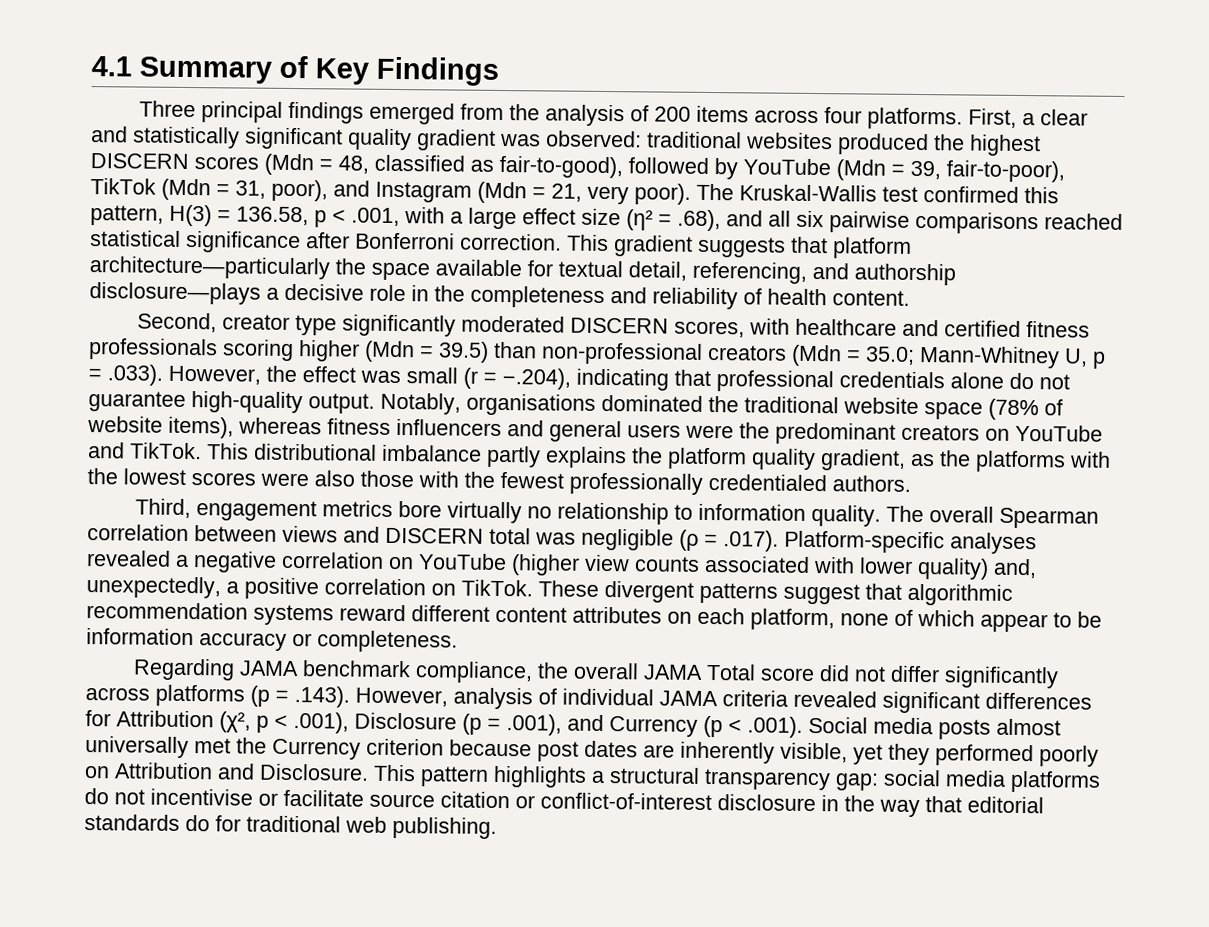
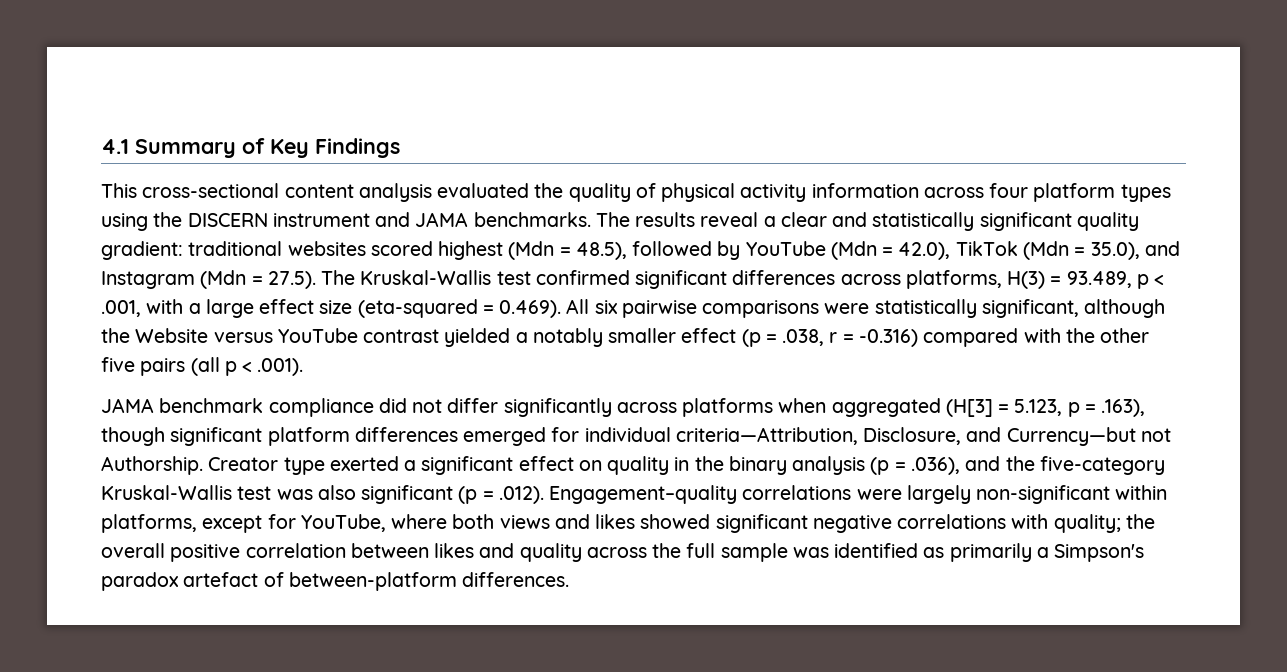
- Three principal findings emerged from the analysis of 200 items across four platforms. First, a clear and statistically significant quality gradient was observed: traditional websites produced the highest DISCERN scores (Mdn = 48, classified as fair-to-good), followed by YouTube (Mdn = 39, fair-to-poor), TikTok (Mdn = 31, poor), and Instagram (Mdn = 21, very poor). The Kruskal-Wallis test confirmed this pattern, H(3) = 136.58, p < .001, with a large effect size (η² = .68), and all six pairwise comparisons reached statistical significance after Bonferroni correction. This gradient suggests that platform architecture—particularly the space available for textual detail, referencing, and authorship disclosure—plays a decisive role in the completeness and reliability of health content.
- Second, creator type significantly moderated DISCERN scores, with healthcare and certified fitness professionals scoring higher (Mdn = 39.5) than non-professional creators (Mdn = 35.0; Mann-Whitney U, p = .033). However, the effect was small (r = −.204), indicating that professional credentials alone do not guarantee high-quality output. Notably, organisations dominated the traditional website space (78% of website items), whereas fitness influencers and general users were the predominant creators on YouTube and TikTok. This distributional imbalance partly explains the platform quality gradient, as the platforms with the lowest scores were also those with the fewest professionally credentialed authors.
- Third, engagement metrics bore virtually no relationship to information quality. The overall Spearman correlation between views and DISCERN total was negligible (ρ = .017). Platform-specific analyses revealed a negative correlation on YouTube (higher view counts associated with lower quality) and, unexpectedly, a positive correlation on TikTok. These divergent patterns suggest that algorithmic recommendation systems reward different content attributes on each platform, none of which appear to be information accuracy or completeness.
- Regarding JAMA benchmark compliance, the overall JAMA Total score did not differ significantly across platforms (p = .143). However, analysis of individual JAMA criteria revealed significant differences for Attribution (χ², p < .001), Disclosure (p = .001), and Currency (p < .001). Social media posts almost universally met the Currency criterion because post dates are inherently visible, yet they performed poorly on Attribution and Disclosure. This pattern highlights a structural transparency gap: social media platforms do not incentivise or facilitate source citation or conflict-of-interest disclosure in the way that editorial standards do for traditional web publishing.
+ This cross-sectional content analysis evaluated the quality of physical activity information across four platform types using the DISCERN instrument and JAMA benchmarks. The results reveal a clear and statistically significant quality gradient: traditional websites scored highest (Mdn = 48.5), followed by YouTube (Mdn = 42.0), TikTok (Mdn = 35.0), and Instagram (Mdn = 27.5). The Kruskal-Wallis test confirmed significant differences across platforms, H(3) = 93.489, p < .001, with a large effect size (eta-squared = 0.469). All six pairwise comparisons were statistically significant, although the Website versus YouTube contrast yielded a notably smaller effect (p = .038, r = -0.316) compared with the other five pairs (all p < .001).
+ JAMA benchmark compliance did not differ significantly across platforms when aggregated (H[3] = 5.123, p = .163), though significant platform differences emerged for individual criteria—Attribution, Disclosure, and Currency—but not Authorship. Creator type exerted a significant effect on quality in the binary analysis (p = .036), and the five-category Kruskal-Wallis test was also significant (p = .012). Engagement–quality correlations were largely non-significant within platforms, except for YouTube, where both views and likes showed significant negative correlations with quality; the overall positive correlation between likes and quality across the full sample was identified as primarily a Simpson's paradox artefact of between-platform differences.

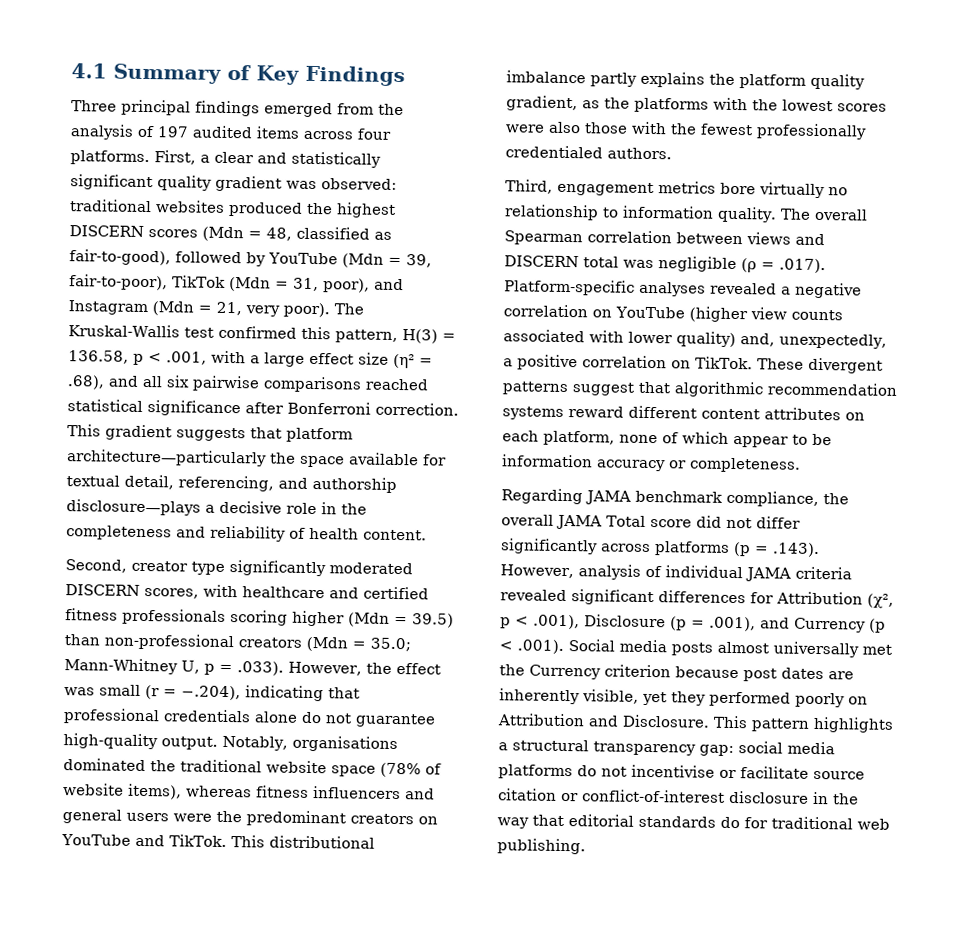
- This cross-sectional content analysis evaluated the quality of physical activity information across four platform types using the DISCERN instrument and JAMA benchmarks. The results reveal a clear and statistically significant quality gradient: traditional websites scored highest (Mdn = 48.5), followed by YouTube (Mdn = 42.0), TikTok (Mdn = 35.0), and Instagram (Mdn = 27.5). The Kruskal-Wallis test confirmed significant differences across platforms, H(3) = 93.489, p < .001, with a large effect size (eta-squared = 0.469). All six pairwise comparisons were statistically significant, although the Website versus YouTube contrast yielded a notably smaller effect (p = .038, r = -0.316) compared with the other five pairs (all p < .001).
- JAMA benchmark compliance did not differ significantly across platforms when aggregated (H[3] = 5.123, p = .163), though significant platform differences emerged for individual criteria—Attribution, Disclosure, and Currency—but not Authorship. Creator type exerted a significant effect on quality in the binary analysis (p = .036), and the five-category Kruskal-Wallis test was also significant (p = .012). Engagement–quality correlations were largely non-significant within platforms, except for YouTube, where both views and likes showed significant negative correlations with quality; the overall positive correlation between likes and quality across the full sample was identified as primarily a Simpson's paradox artefact of between-platform differences.
+ Three principal findings emerged from the analysis of 197 audited items across four platforms. First, a clear and statistically significant quality gradient was observed: traditional websites produced the highest DISCERN scores (Mdn = 48, classified as fair-to-good), followed by YouTube (Mdn = 39, fair-to-poor), TikTok (Mdn = 31, poor), and Instagram (Mdn = 21, very poor). The Kruskal-Wallis test confirmed this pattern, H(3) = 136.58, p < .001, with a large effect size (η² = .68), and all six pairwise comparisons reached statistical significance after Bonferroni correction. This gradient suggests that platform architecture—particularly the space available for textual detail, referencing, and authorship disclosure—plays a decisive role in the completeness and reliability of health content.
+ Second, creator type significantly moderated DISCERN scores, with healthcare and certified fitness professionals scoring higher (Mdn = 39.5) than non-professional creators (Mdn = 35.0; Mann-Whitney U, p = .033). However, the effect was small (r = −.204), indicating that professional credentials alone do not guarantee high-quality output. Notably, organisations dominated the traditional website space (78% of website items), whereas fitness influencers and general users were the predominant creators on YouTube and TikTok. This distributional imbalance partly explains the platform quality gradient, as the platforms with the lowest scores were also those with the fewest professionally credentialed authors.
+ Third, engagement metrics bore virtually no relationship to information quality. The overall Spearman correlation between views and DISCERN total was negligible (ρ = .017). Platform-specific analyses revealed a negative correlation on YouTube (higher view counts associated with lower quality) and, unexpectedly, a positive correlation on TikTok. These divergent patterns suggest that algorithmic recommendation systems reward different content attributes on each platform, none of which appear to be information accuracy or completeness.
+ Regarding JAMA benchmark compliance, the overall JAMA Total score did not differ significantly across platforms (p = .143). However, analysis of individual JAMA criteria revealed significant differences for Attribution (χ², p < .001), Disclosure (p = .001), and Currency (p < .001). Social media posts almost universally met the Currency criterion because post dates are inherently visible, yet they performed poorly on Attribution and Disclosure. This pattern highlights a structural transparency gap: social media platforms do not incentivise or facilitate source citation or conflict-of-interest disclosure in the way that editorial standards do for traditional web publishing.

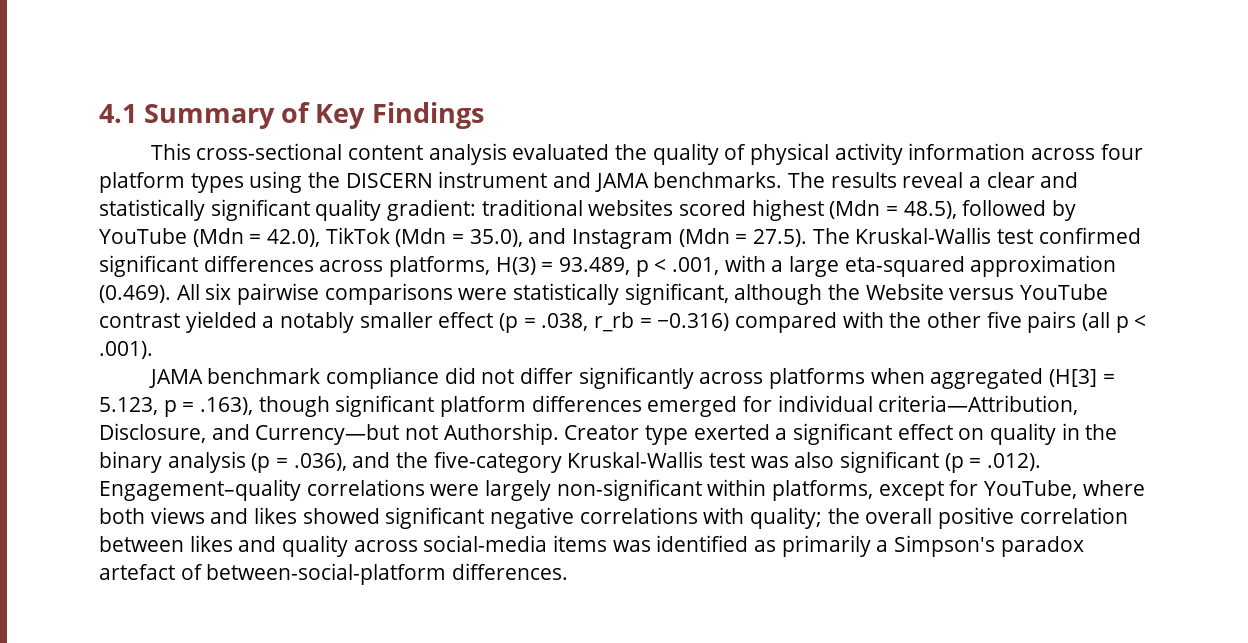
- Three principal findings emerged from the analysis of 197 audited items across four platforms. First, a clear and statistically significant quality gradient was observed: traditional websites produced the highest DISCERN scores (Mdn = 48, classified as fair-to-good), followed by YouTube (Mdn = 39, fair-to-poor), TikTok (Mdn = 31, poor), and Instagram (Mdn = 21, very poor). The Kruskal-Wallis test confirmed this pattern, H(3) = 136.58, p < .001, with a large effect size (η² = .68), and all six pairwise comparisons reached statistical significance after Bonferroni correction. This gradient suggests that platform architecture—particularly the space available for textual detail, referencing, and authorship disclosure—plays a decisive role in the completeness and reliability of health content.
- Second, creator type significantly moderated DISCERN scores, with healthcare and certified fitness professionals scoring higher (Mdn = 39.5) than non-professional creators (Mdn = 35.0; Mann-Whitney U, p = .033). However, the effect was small (r = −.204), indicating that professional credentials alone do not guarantee high-quality output. Notably, organisations dominated the traditional website space (78% of website items), whereas fitness influencers and general users were the predominant creators on YouTube and TikTok. This distributional imbalance partly explains the platform quality gradient, as the platforms with the lowest scores were also those with the fewest professionally credentialed authors.
- Third, engagement metrics bore virtually no relationship to information quality. The overall Spearman correlation between views and DISCERN total was negligible (ρ = .017). Platform-specific analyses revealed a negative correlation on YouTube (higher view counts associated with lower quality) and, unexpectedly, a positive correlation on TikTok. These divergent patterns suggest that algorithmic recommendation systems reward different content attributes on each platform, none of which appear to be information accuracy or completeness.
- Regarding JAMA benchmark compliance, the overall JAMA Total score did not differ significantly across platforms (p = .143). However, analysis of individual JAMA criteria revealed significant differences for Attribution (χ², p < .001), Disclosure (p = .001), and Currency (p < .001). Social media posts almost universally met the Currency criterion because post dates are inherently visible, yet they performed poorly on Attribution and Disclosure. This pattern highlights a structural transparency gap: social media platforms do not incentivise or facilitate source citation or conflict-of-interest disclosure in the way that editorial standards do for traditional web publishing.
+ This cross-sectional content analysis evaluated the quality of physical activity information across four platform types using the DISCERN instrument and JAMA benchmarks. The results reveal a clear and statistically significant quality gradient: traditional websites scored highest (Mdn = 48.5), followed by YouTube (Mdn = 42.0), TikTok (Mdn = 35.0), and Instagram (Mdn = 27.5). The Kruskal-Wallis test confirmed significant differences across platforms, H(3) = 93.489, p < .001, with a large eta-squared approximation (0.469). All six pairwise comparisons were statistically significant, although the Website versus YouTube contrast yielded a notably smaller effect (p = .038, r_rb = −0.316) compared with the other five pairs (all p < .001).
+ JAMA benchmark compliance did not differ significantly across platforms when aggregated (H[3] = 5.123, p = .163), though significant platform differences emerged for individual criteria—Attribution, Disclosure, and Currency—but not Authorship. Creator type exerted a significant effect on quality in the binary analysis (p = .036), and the five-category Kruskal-Wallis test was also significant (p = .012). Engagement–quality correlations were largely non-significant within platforms, except for YouTube, where both views and likes showed significant negative correlations with quality; the overall positive correlation between likes and quality across social-media items was identified as primarily a Simpson's paradox artefact of between-social-platform differences.

